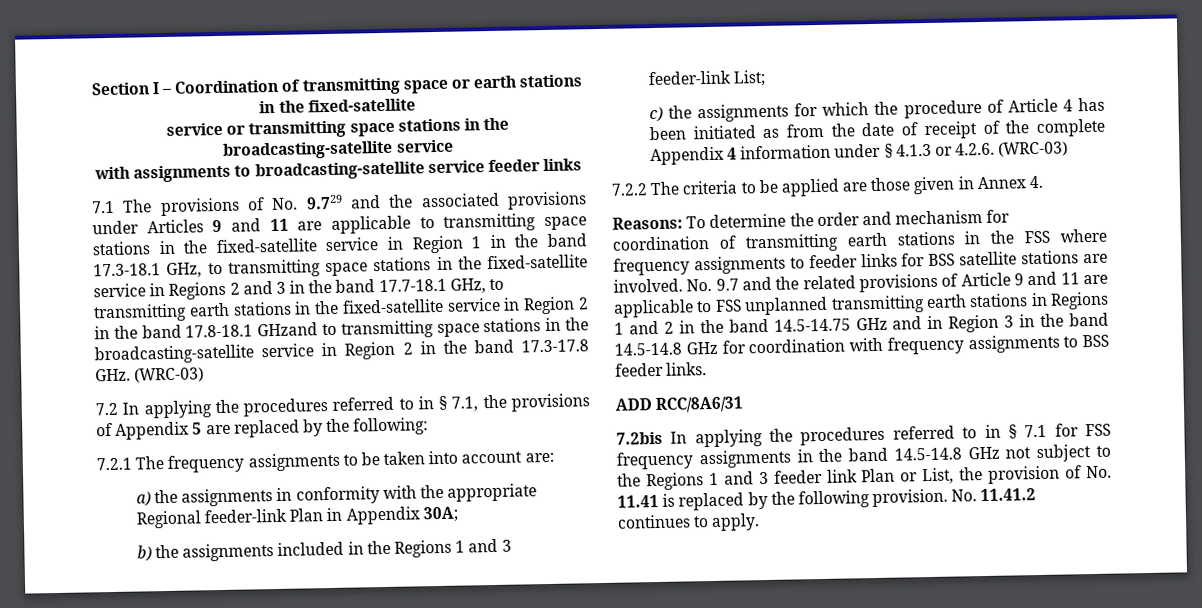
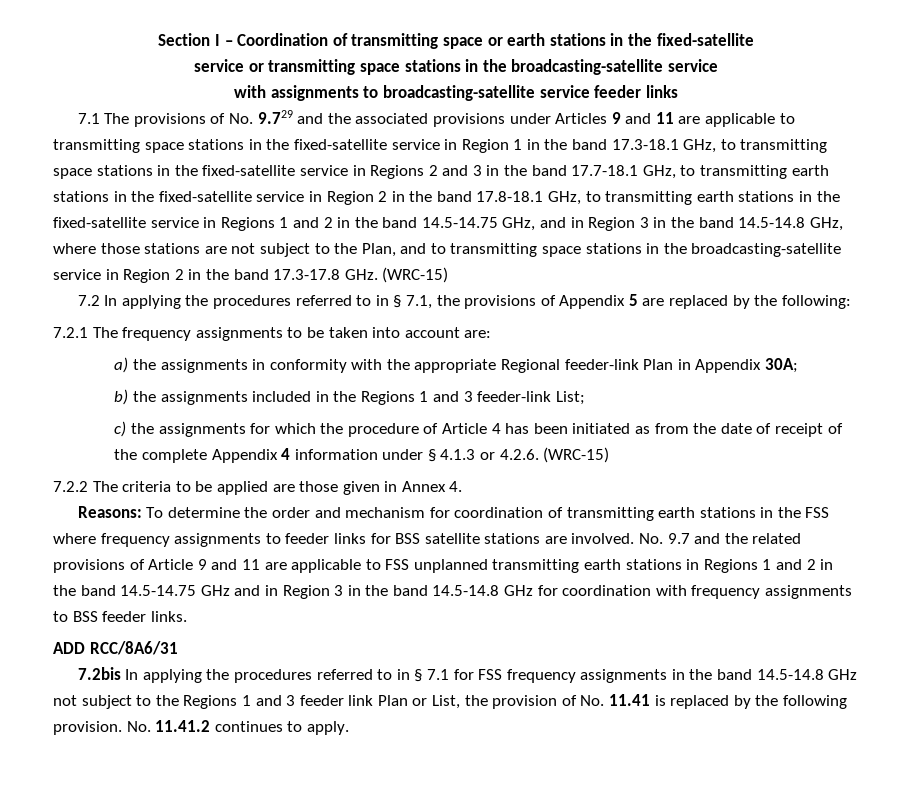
- 7.1 The provisions of No. 9.729 and the associated provisions under Articles 9 and 11 are applicable to transmitting space stations in the fixed-satellite service in Region 1 in the band 17.3-18.1 GHz, to transmitting space stations in the fixed-satellite service in Regions 2 and 3 in the band 17.7-18.1 GHz, to transmitting earth stations in the fixed-satellite service in Region 2 in the band 17.8-18.1 GHzand to transmitting space stations in the broadcasting-satellite service in Region 2 in the band 17.3-17.8 GHz. (WRC-03)
+ 7.1 The provisions of No. 9.729 and the associated provisions under Articles 9 and 11 are applicable to transmitting space stations in the fixed-satellite service in Region 1 in the band 17.3-18.1 GHz, to transmitting space stations in the fixed-satellite service in Regions 2 and 3 in the band 17.7-18.1 GHz, to transmitting earth stations in the fixed-satellite service in Region 2 in the band 17.8-18.1 GHz, to transmitting earth stations in the fixed-satellite service in Regions 1 and 2 in the band 14.5-14.75 GHz, and in Region 3 in the band 14.5-14.8 GHz, where those stations are not subject to the Plan, and to transmitting space stations in the broadcasting-satellite service in Region 2 in the band 17.3-17.8 GHz. (WRC-15)
- c) the assignments for which the procedure of Article 4 has been initiated as from the date of receipt of the complete Appendix 4 information under § 4.1.3 or 4.2.6. (WRC-03)
+ c) the assignments for which the procedure of Article 4 has been initiated as from the date of receipt of the complete Appendix 4 information under § 4.1.3 or 4.2.6. (WRC-15)

